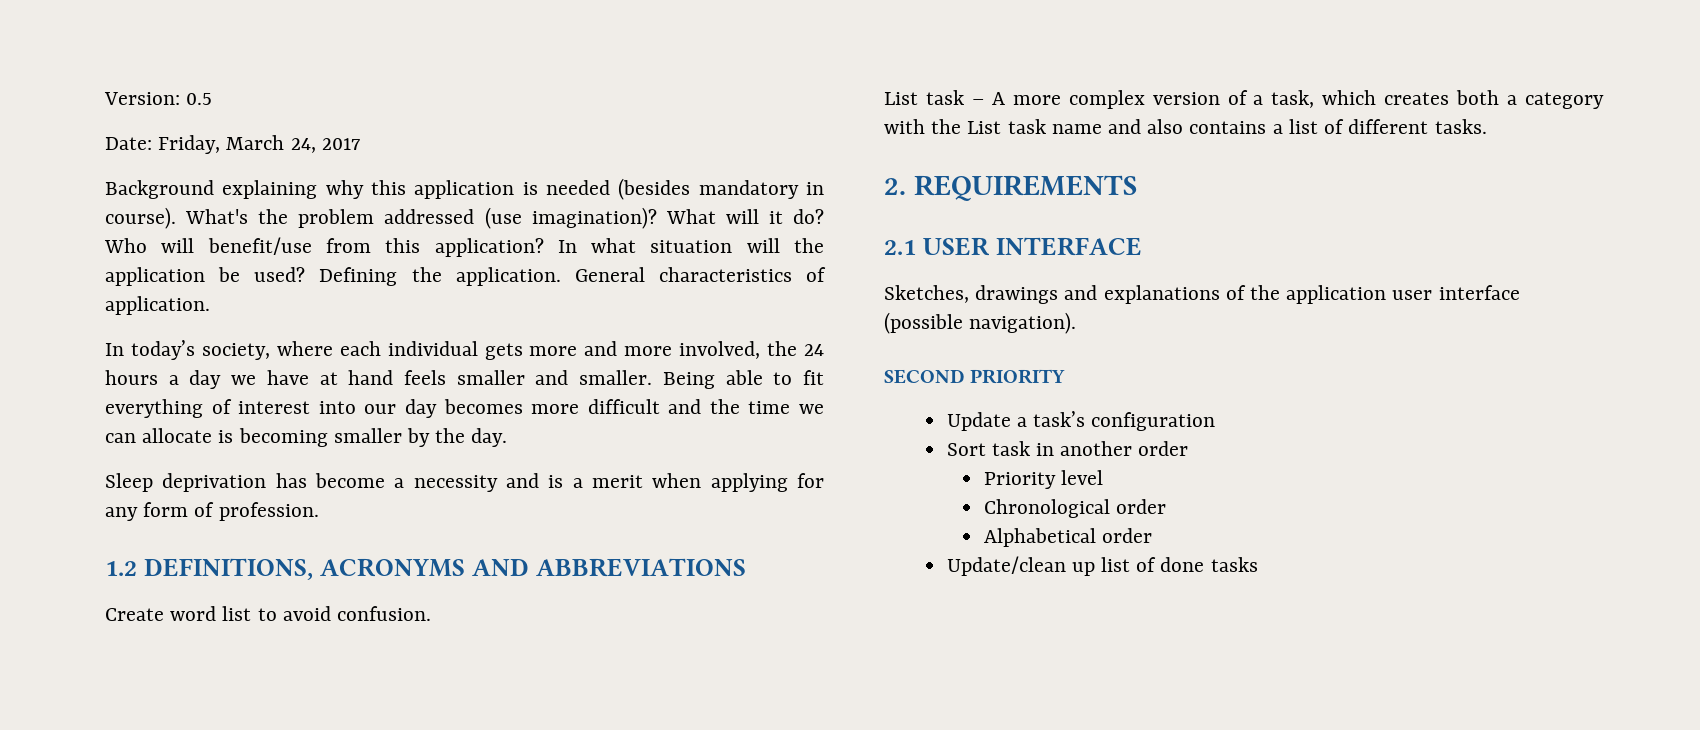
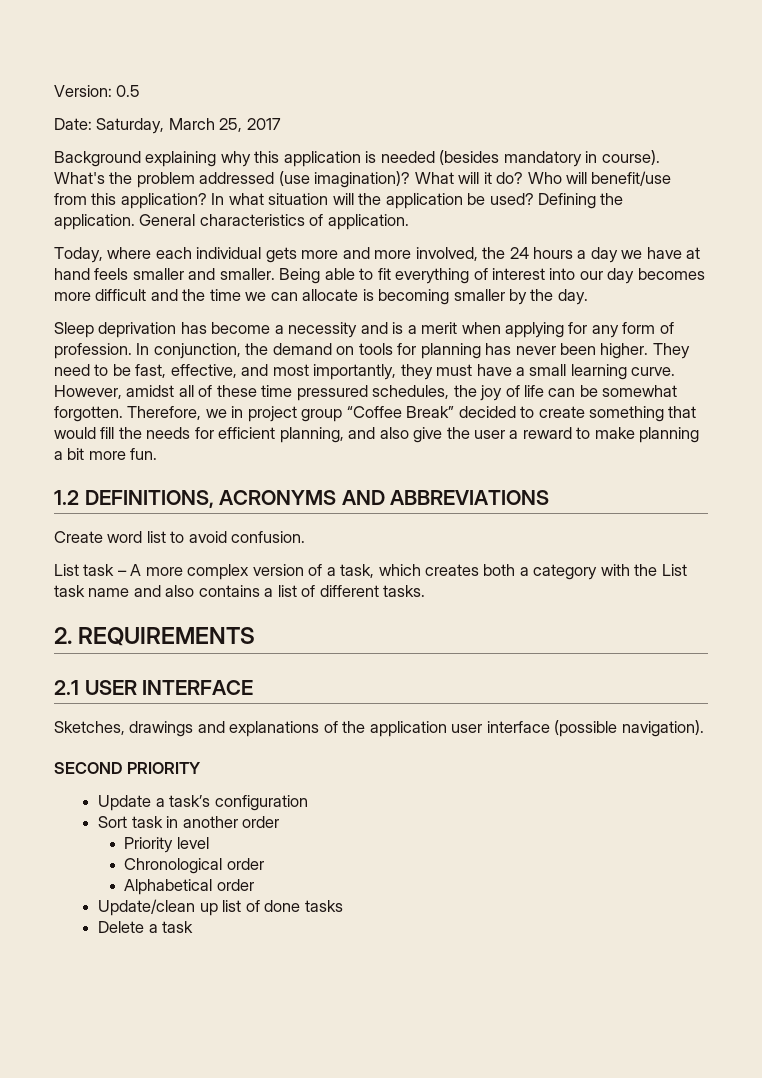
- Date: Friday, March 24, 2017
+ Date: Saturday, March 25, 2017
- In today’s society, where each individual gets more and more involved, the 24 hours a day we have at hand feels smaller and smaller.
+ Today, where each individual gets more and more involved, the 24 hours a day we have at hand feels smaller and smaller.
+ In conjunction, the demand on tools for planning has never been higher. They need to be fast, effective, and most importantly, they must have a small learning curve. However, amidst all of these time pressured schedules, the joy of life can be somewhat forgotten. Therefore, we in project group “Coffee Break” decided to create something that would fill the needs for efficient planning, and also give the user a reward to make planning a bit more fun.
+ Delete a task

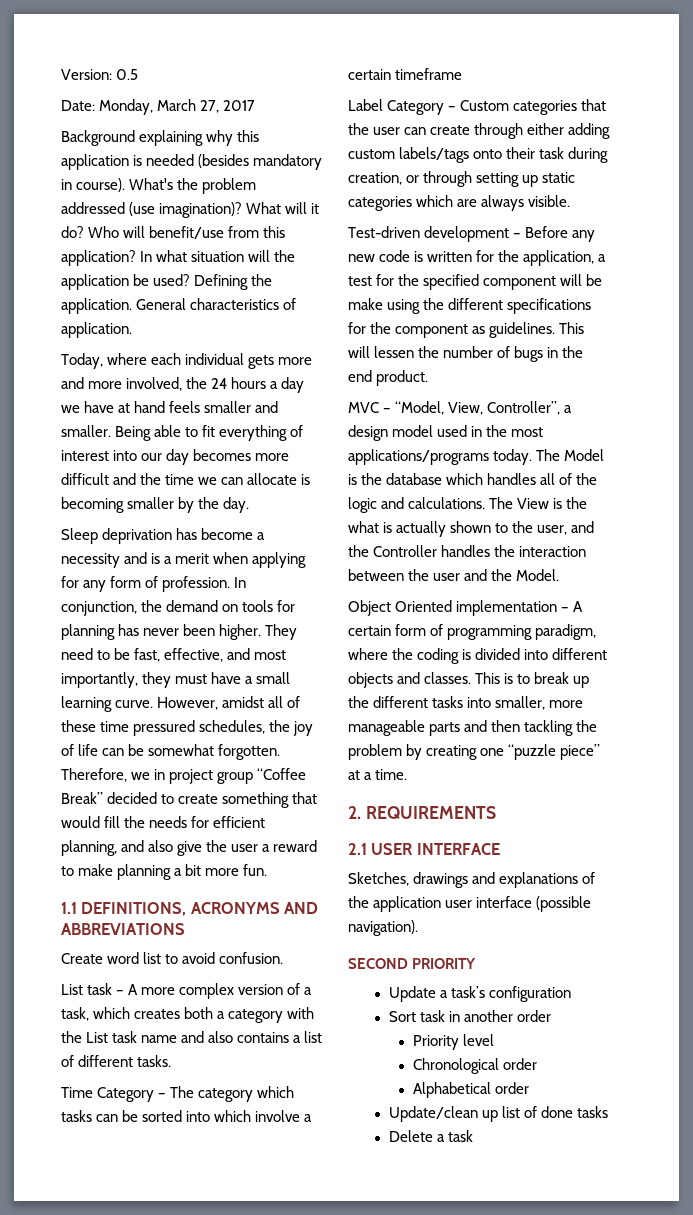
- Date: Saturday, March 25, 2017
+ Date: Monday, March 27, 2017
- 1.2 DEFINITIONS, ACRONYMS AND ABBREVIATIONS
+ 1.1 DEFINITIONS, ACRONYMS AND ABBREVIATIONS
+ Time Category – The category which tasks can be sorted into which involve a certain timeframe
+ Label Category – Custom categories that the user can create through either adding custom labels/tags onto their task during creation, or through setting up static categories which are always visible.
+ Test-driven development – Before any new code is written for the application, a test for the specified component will be make using the different specifications for the component as guidelines. This will lessen the number of bugs in the end product.
+ MVC – “Model, View, Controller”, a design model used in the most applications/programs today. The Model is the database which handles all of the logic and calculations. The View is the what is actually shown to the user, and the Controller handles the interaction between the user and the Model.
+ Object Oriented implementation – A certain form of programming paradigm, where the coding is divided into different objects and classes. This is to break up the different tasks into smaller, more manageable parts and then tackling the problem by creating one “puzzle piece” at a time.

